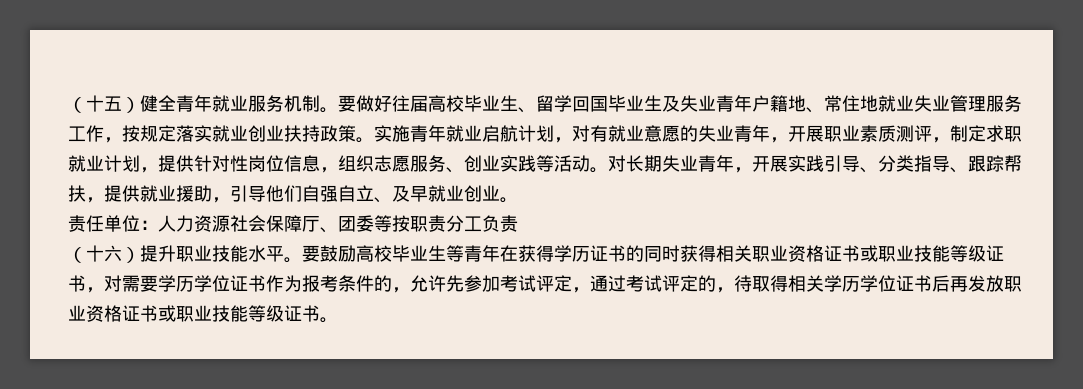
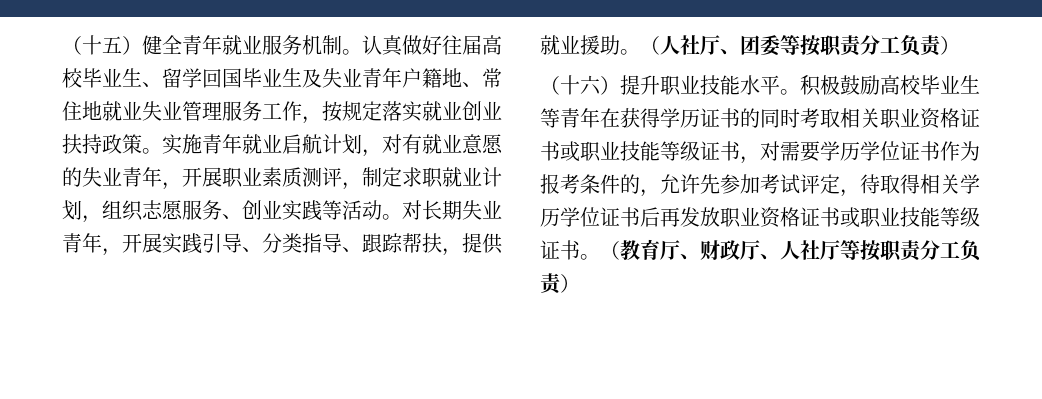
- 要做好往届高校毕业生、留学回国毕业生及失业青年户籍地、常住地就业失业管理服务工作，按规定落实就业创业扶持政策。
+ 认真做好往届高校毕业生、留学回国毕业生及失业青年户籍地、常住地就业失业管理服务工作，按规定落实就业创业扶持政策。
- 实施青年就业启航计划，对有就业意愿的失业青年，开展职业素质测评，制定求职就业计划，提供针对性岗位信息，组织志愿服务、创业实践等活动。
+ 实施青年就业启航计划，对有就业意愿的失业青年，开展职业素质测评，制定求职就业计划，组织志愿服务、创业实践等活动。
- 对长期失业青年，开展实践引导、分类指导、跟踪帮扶，提供就业援助，引导他们自强自立、及早就业创业。
- 责任单位：人力资源社会保障厅、团委等按职责分工负责
+ 对长期失业青年，开展实践引导、分类指导、跟踪帮扶，提供就业援助。（人社厅、团委等按职责分工负责）
- 要鼓励高校毕业生等青年在获得学历证书的同时获得相关职业资格证书或职业技能等级证书，对需要学历学位证书作为报考条件的，允许先参加考试评定，通过考试评定的，待取得相关学历学位证书后再发放职业资格证书或职业技能等级证书。
+ 积极鼓励高校毕业生等青年在获得学历证书的同时考取相关职业资格证书或职业技能等级证书，对需要学历学位证书作为报考条件的，允许先参加考试评定，待取得相关学历学位证书后再发放职业资格证书或职业技能等级证书。
+ （教育厅、财政厅、人社厅等按职责分工负责）

